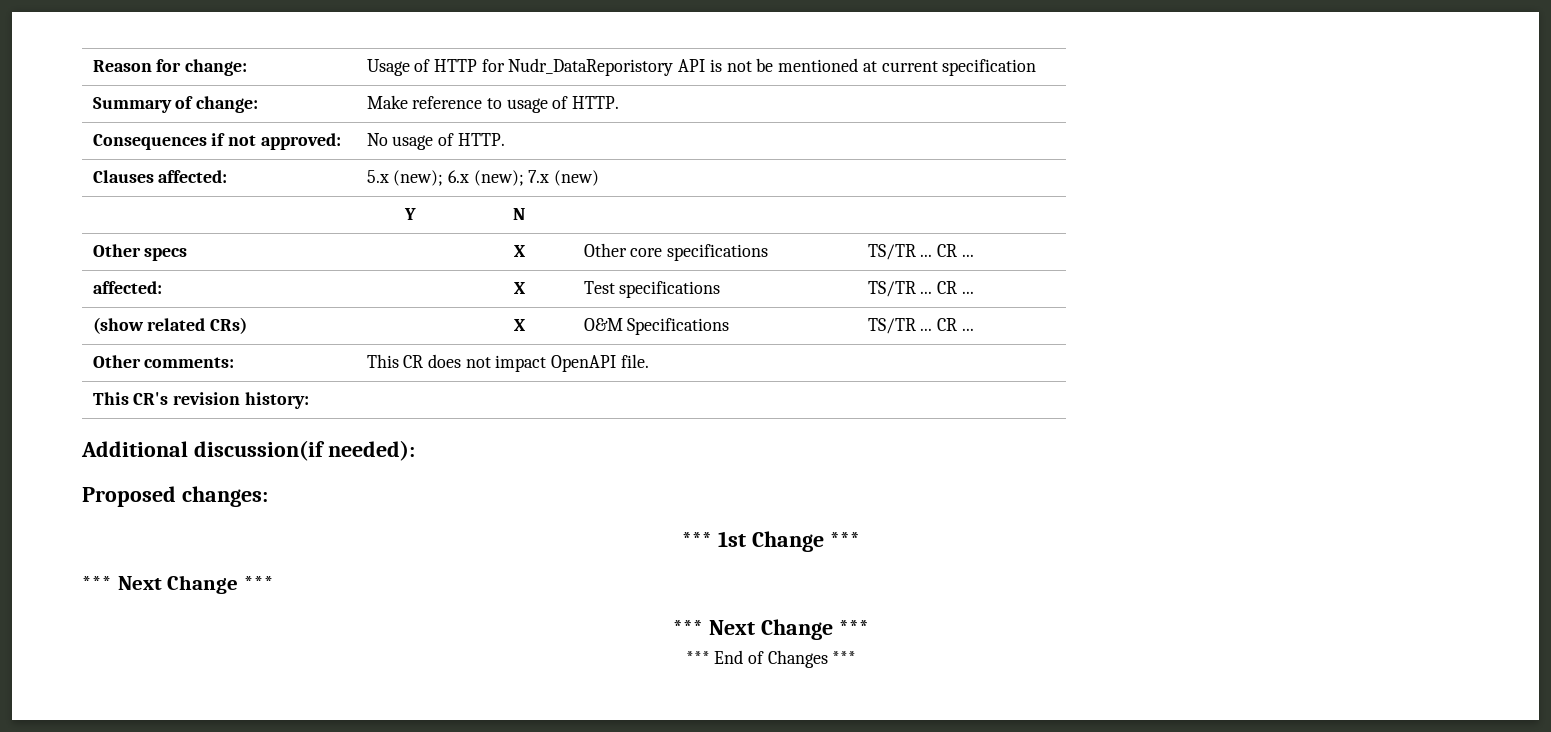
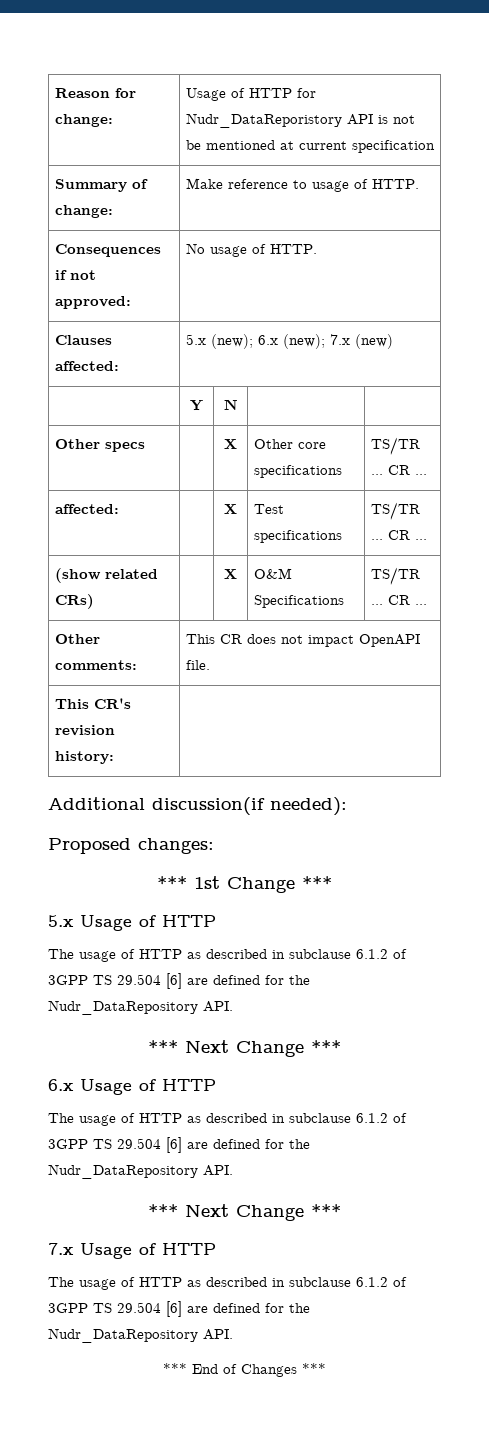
  *** 1st Change ***
+ 5.x Usage of HTTP
+ The usage of HTTP as described in subclause 6.1.2 of 3GPP TS 29.504 [6] are defined for the Nudr_DataRepository API.
  *** Next Change ***
+ 6.x Usage of HTTP
+ The usage of HTTP as described in subclause 6.1.2 of 3GPP TS 29.504 [6] are defined for the Nudr_DataRepository API.
  *** Next Change ***
+ 7.x Usage of HTTP
+ The usage of HTTP as described in subclause 6.1.2 of 3GPP TS 29.504 [6] are defined for the Nudr_DataRepository API.

